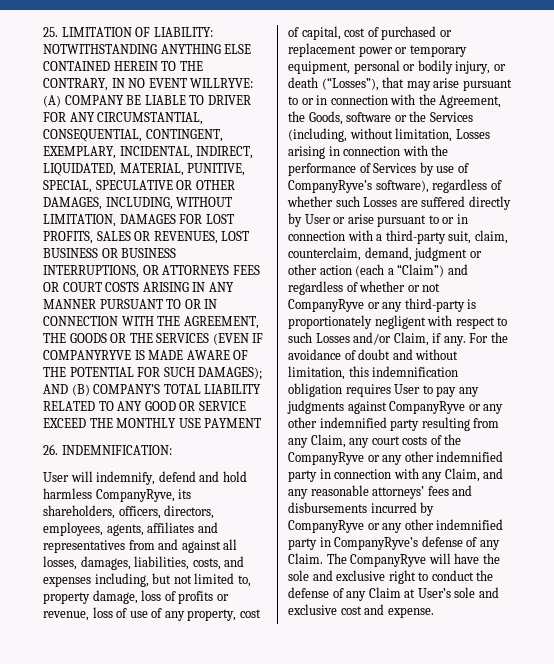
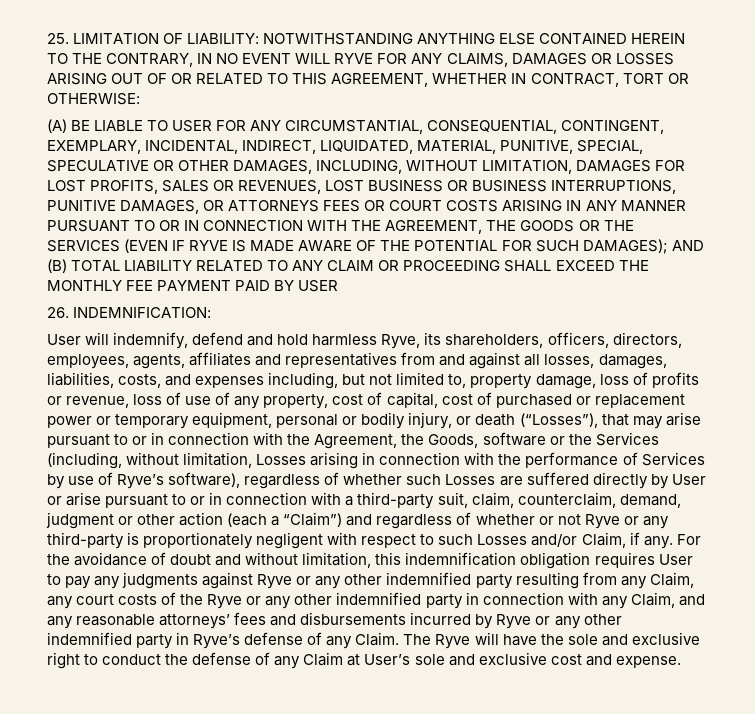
- NOTWITHSTANDING ANYTHING ELSE CONTAINED HEREIN TO THE CONTRARY, IN NO EVENT WILLRYVE: (A) COMPANY BE LIABLE TO DRIVER FOR ANY CIRCUMSTANTIAL, CONSEQUENTIAL, CONTINGENT, EXEMPLARY, INCIDENTAL, INDIRECT, LIQUIDATED, MATERIAL, PUNITIVE, SPECIAL, SPECULATIVE OR OTHER DAMAGES, INCLUDING, WITHOUT LIMITATION, DAMAGES FOR LOST PROFITS, SALES OR REVENUES, LOST BUSINESS OR BUSINESS INTERRUPTIONS, OR ATTORNEYS FEES OR COURT COSTS ARISING IN ANY MANNER PURSUANT TO OR IN CONNECTION WITH THE AGREEMENT, THE GOODS OR THE SERVICES (EVEN IF COMPANYRYVE IS MADE AWARE OF THE POTENTIAL FOR SUCH DAMAGES);
+ NOTWITHSTANDING ANYTHING ELSE CONTAINED HEREIN TO THE CONTRARY, IN NO EVENT WILL RYVE FOR ANY CLAIMS, DAMAGES OR LOSSES ARISING OUT OF OR RELATED TO THIS AGREEMENT, WHETHER IN CONTRACT, TORT OR OTHERWISE:
+ (A) BE LIABLE TO USER FOR ANY CIRCUMSTANTIAL, CONSEQUENTIAL, CONTINGENT, EXEMPLARY, INCIDENTAL, INDIRECT, LIQUIDATED, MATERIAL, PUNITIVE, SPECIAL, SPECULATIVE OR OTHER DAMAGES, INCLUDING, WITHOUT LIMITATION, DAMAGES FOR LOST PROFITS, SALES OR REVENUES, LOST BUSINESS OR BUSINESS INTERRUPTIONS, PUNITIVE DAMAGES, OR ATTORNEYS FEES OR COURT COSTS ARISING IN ANY MANNER PURSUANT TO OR IN CONNECTION WITH THE AGREEMENT, THE GOODS OR THE SERVICES (EVEN IF RYVE IS MADE AWARE OF THE POTENTIAL FOR SUCH DAMAGES);
- AND (B) COMPANY’S TOTAL LIABILITY RELATED TO ANY GOOD OR SERVICE EXCEED THE MONTHLY USE PAYMENT
+ AND (B) TOTAL LIABILITY RELATED TO ANY CLAIM OR PROCEEDING SHALL EXCEED THE MONTHLY FEE PAYMENT PAID BY USER
- User will indemnify, defend and hold harmless CompanyRyve, its shareholders, officers, directors, employees, agents, affiliates and representatives from and against all losses, damages, liabilities, costs, and expenses including, but not limited to, property damage, loss of profits or revenue, loss of use of any property, cost of capital, cost of purchased or replacement power or temporary equipment, personal or bodily injury, or death (“Losses”), that may arise pursuant to or in connection with the Agreement, the Goods, software or the Services (including, without limitation, Losses arising in connection with the performance of Services by use of CompanyRyve’s software), regardless of whether such Losses are suffered directly by User or arise pursuant to or in connection with a third-party suit, claim, counterclaim, demand, judgment or other action (each a “Claim”) and regardless of whether or not CompanyRyve or any third-party is proportionately negligent with respect to such Losses and/or Claim, if any.
+ User will indemnify, defend and hold harmless Ryve, its shareholders, officers, directors, employees, agents, affiliates and representatives from and against all losses, damages, liabilities, costs, and expenses including, but not limited to, property damage, loss of profits or revenue, loss of use of any property, cost of capital, cost of purchased or replacement power or temporary equipment, personal or bodily injury, or death (“Losses”), that may arise pursuant to or in connection with the Agreement, the Goods, software or the Services (including, without limitation, Losses arising in connection with the performance of Services by use of Ryve’s software), regardless of whether such Losses are suffered directly by User or arise pursuant to or in connection with a third-party suit, claim, counterclaim, demand, judgment or other action (each a “Claim”) and regardless of whether or not Ryve or any third-party is proportionately negligent with respect to such Losses and/or Claim, if any.
- For the avoidance of doubt and without limitation, this indemnification obligation requires User to pay any judgments against CompanyRyve or any other indemnified party resulting from any Claim, any court costs of the CompanyRyve or any other indemnified party in connection with any Claim, and any reasonable attorneys’ fees and disbursements incurred by CompanyRyve or any other indemnified party in CompanyRyve’s defense of any Claim.
+ For the avoidance of doubt and without limitation, this indemnification obligation requires User to pay any judgments against Ryve or any other indemnified party resulting from any Claim, any court costs of the Ryve or any other indemnified party in connection with any Claim, and any reasonable attorneys’ fees and disbursements incurred by Ryve or any other indemnified party in Ryve’s defense of any Claim.
- The CompanyRyve will have the sole and exclusive right to conduct the defense of any Claim at User’s sole and exclusive cost and expense.
+ The Ryve will have the sole and exclusive right to conduct the defense of any Claim at User’s sole and exclusive cost and expense.

